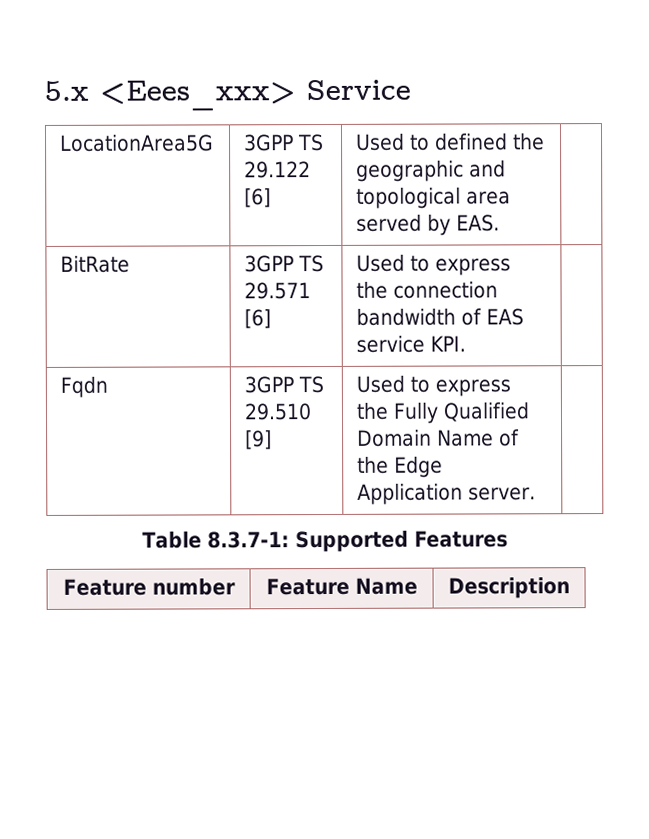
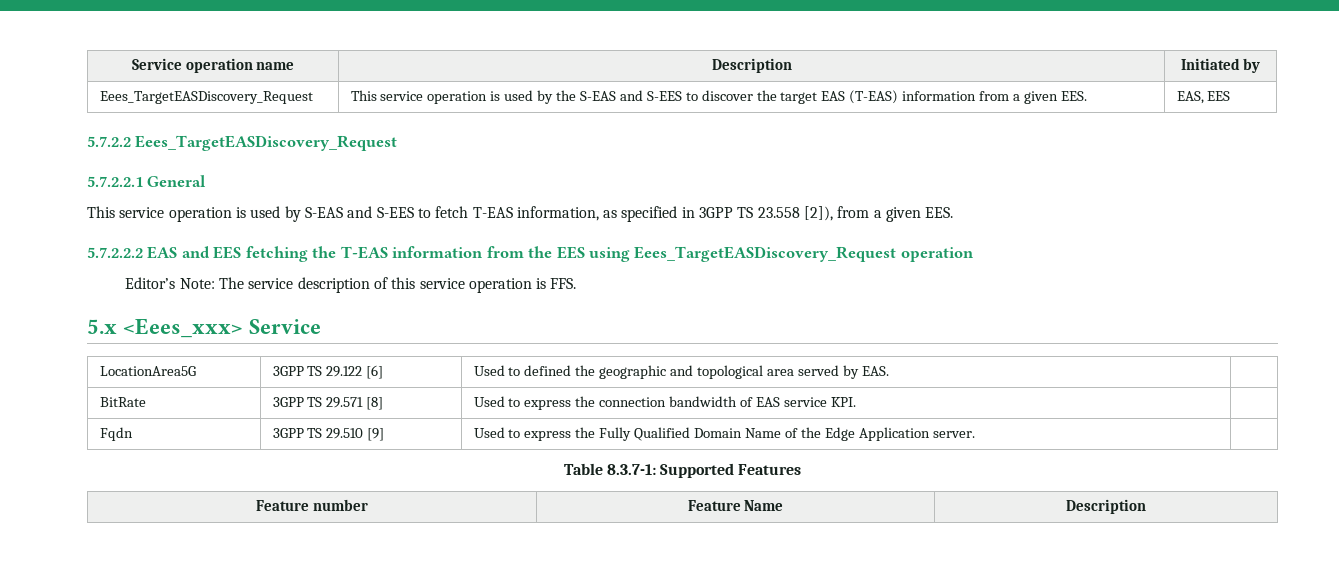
+ Service operation name | Description | Initiated by
+ Eees_TargetEASDiscovery_Request | This service operation is used by the S-EAS and S-EES to discover the target EAS (T-EAS) information from a given EES. | EAS, EES
+ 5.7.2.2 Eees_TargetEASDiscovery_Request
+ 5.7.2.2.1 General
+ This service operation is used by S-EAS and S-EES to fetch T-EAS information, as specified in 3GPP TS 23.558 [2]), from a given EES.
+ 5.7.2.2.2 EAS and EES fetching the T-EAS information from the EES using Eees_TargetEASDiscovery_Request operation
+ Editor’s Note: The service description of this service operation is FFS.
- BitRate | 3GPP TS 29.571 [6] | Used to express the connection bandwidth of EAS service KPI. |
+ BitRate | 3GPP TS 29.571 [8] | Used to express the connection bandwidth of EAS service KPI. |

